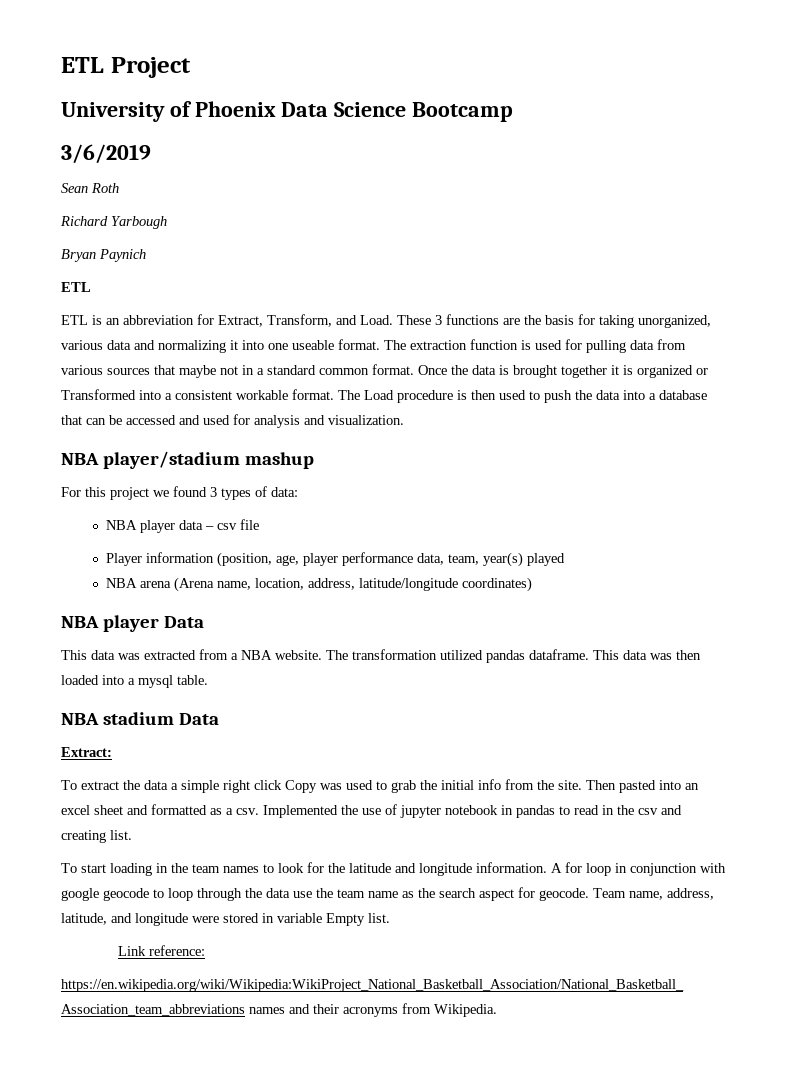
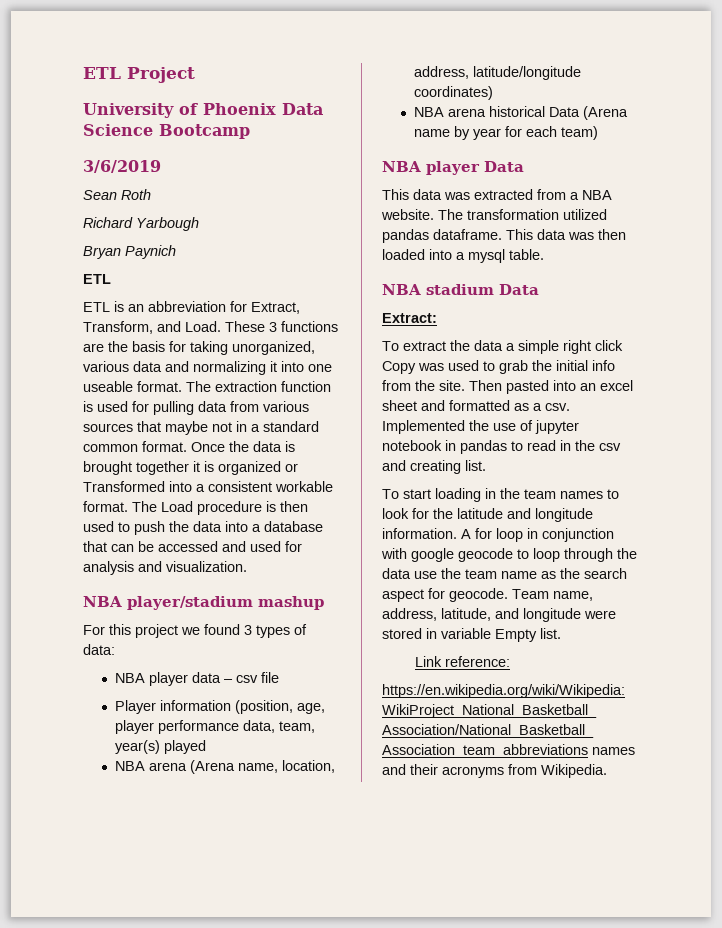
+ NBA arena historical Data (Arena name by year for each team)

